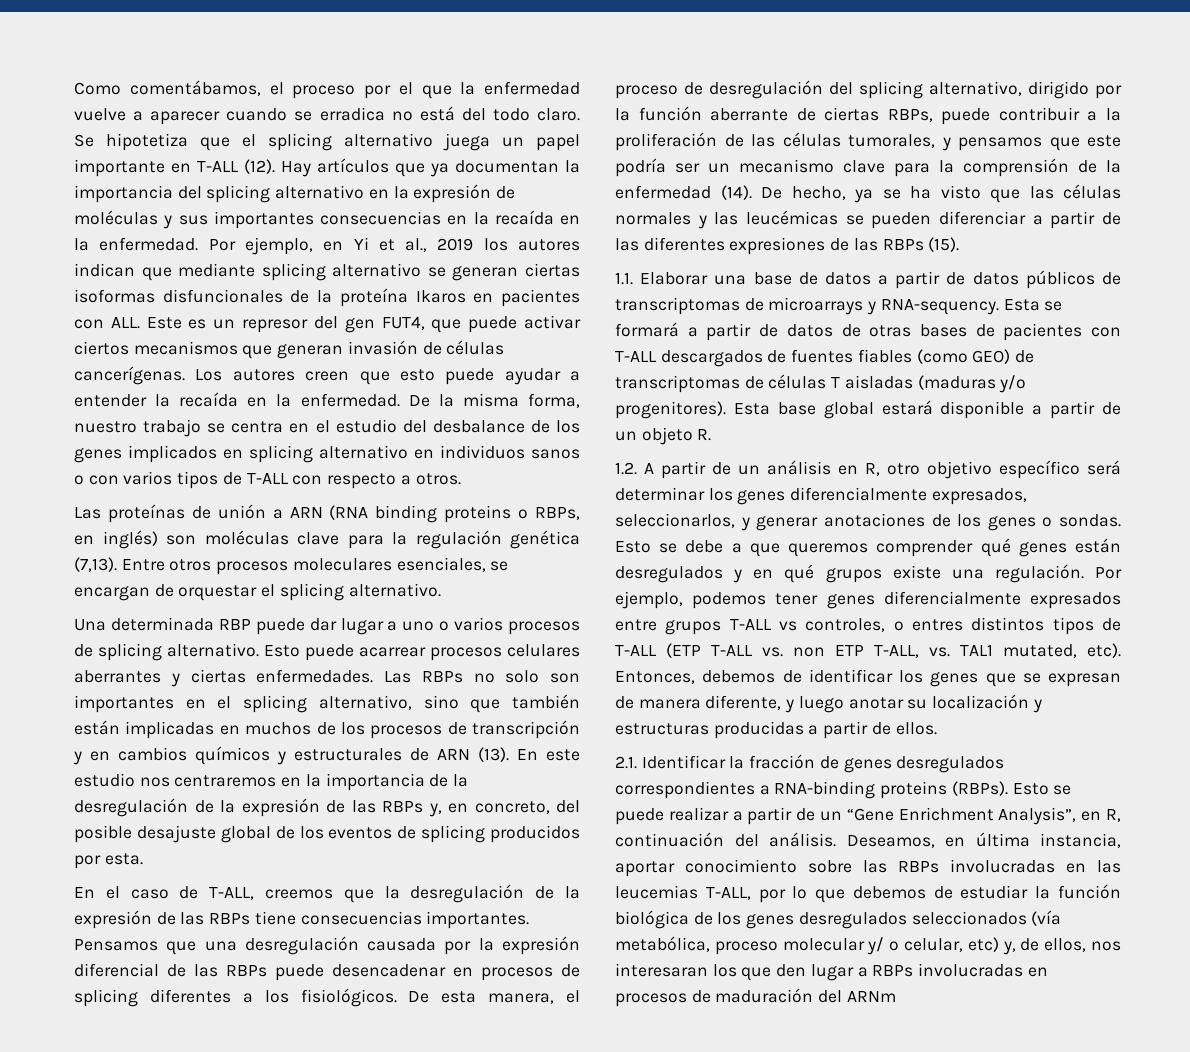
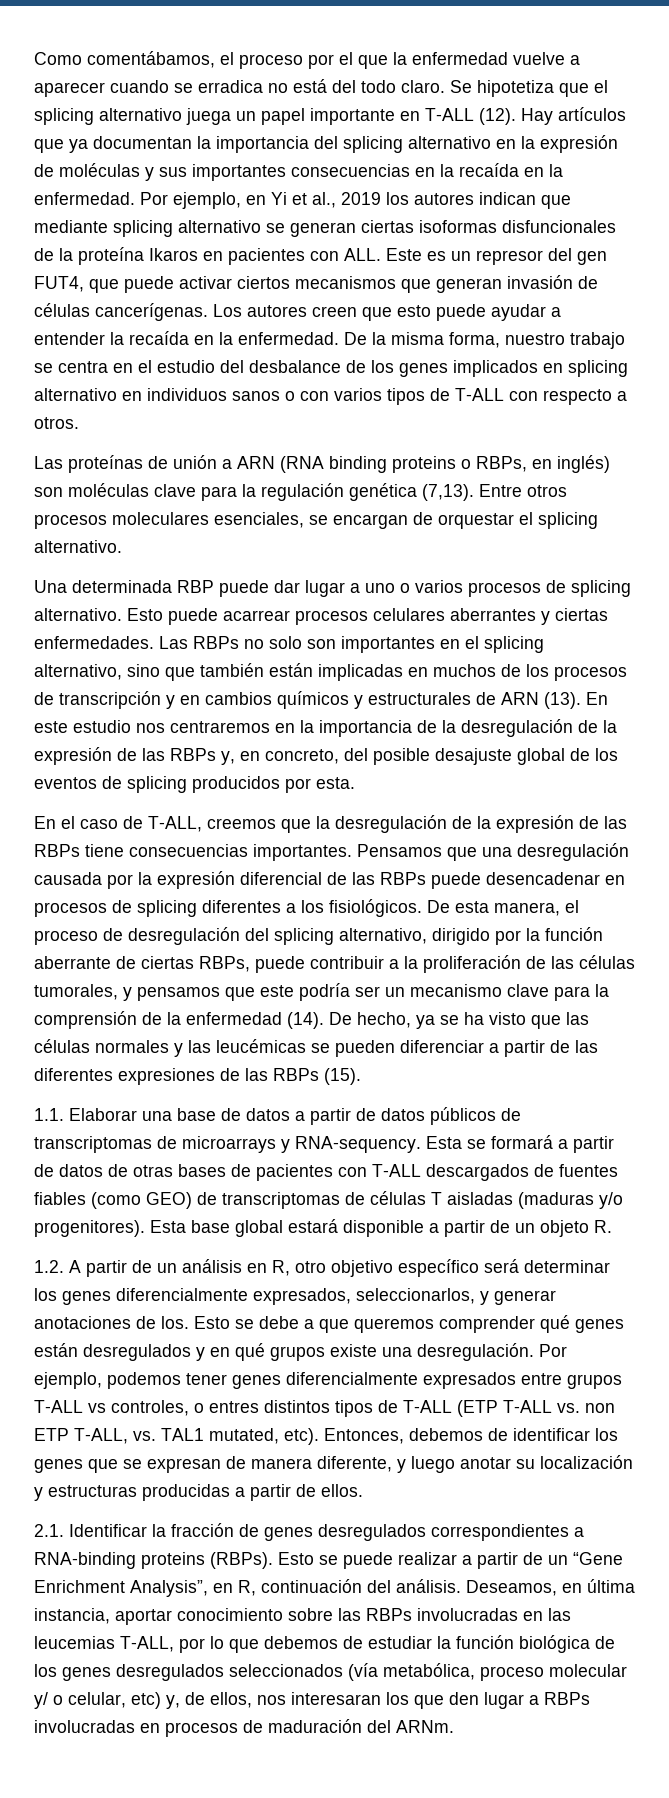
- 1.2. A partir de un análisis en R, otro objetivo específico será determinar los genes diferencialmente expresados, seleccionarlos, y generar anotaciones de los genes o sondas.
+ 1.2. A partir de un análisis en R, otro objetivo específico será determinar los genes diferencialmente expresados, seleccionarlos, y generar anotaciones de los.
- Esto se debe a que queremos comprender qué genes están desregulados y en qué grupos existe una regulación.
+ Esto se debe a que queremos comprender qué genes están desregulados y en qué grupos existe una desregulación.
- Deseamos, en última instancia, aportar conocimiento sobre las RBPs involucradas en las leucemias T-ALL, por lo que debemos de estudiar la función biológica de los genes desregulados seleccionados (vía metabólica, proceso molecular y/ o celular, etc) y, de ellos, nos interesaran los que den lugar a RBPs involucradas en procesos de maduración del ARNm
+ Deseamos, en última instancia, aportar conocimiento sobre las RBPs involucradas en las leucemias T-ALL, por lo que debemos de estudiar la función biológica de los genes desregulados seleccionados (vía metabólica, proceso molecular y/ o celular, etc) y, de ellos, nos interesaran los que den lugar a RBPs involucradas en procesos de maduración del ARNm.

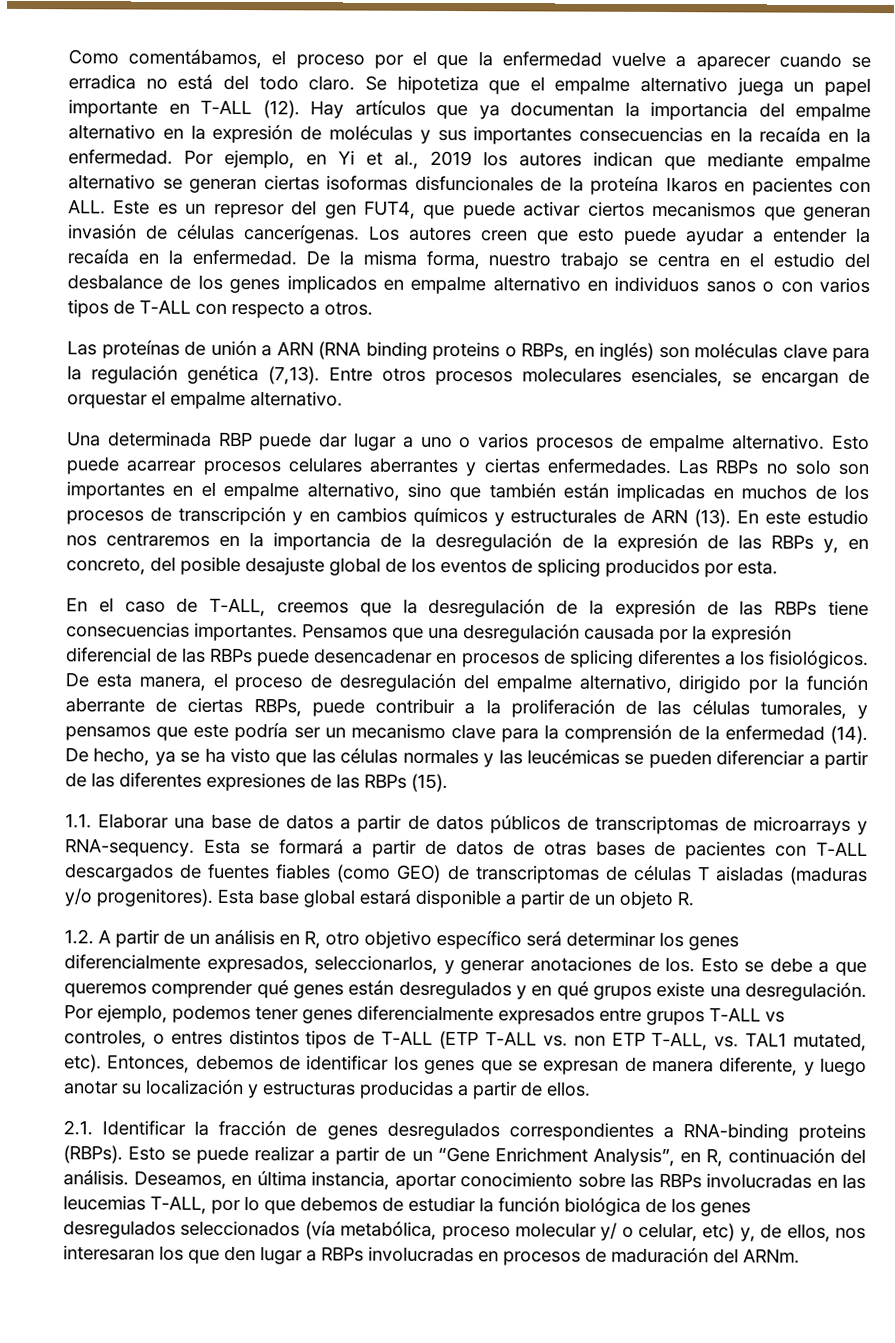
- Se hipotetiza que el splicing alternativo juega un papel importante en T-ALL (12).
+ Se hipotetiza que el empalme alternativo juega un papel importante en T-ALL (12).
- Hay artículos que ya documentan la importancia del splicing alternativo en la expresión de moléculas y sus importantes consecuencias en la recaída en la enfermedad.
+ Hay artículos que ya documentan la importancia del empalme alternativo en la expresión de moléculas y sus importantes consecuencias en la recaída en la enfermedad.
- Por ejemplo, en Yi et al., 2019 los autores indican que mediante splicing alternativo se generan ciertas isoformas disfuncionales de la proteína Ikaros en pacientes con ALL. Este es un represor del gen FUT4, que puede activar ciertos mecanismos que generan invasión de células cancerígenas.
+ Por ejemplo, en Yi et al., 2019 los autores indican que mediante empalme alternativo se generan ciertas isoformas disfuncionales de la proteína Ikaros en pacientes con ALL. Este es un represor del gen FUT4, que puede activar ciertos mecanismos que generan invasión de células cancerígenas.
- De la misma forma, nuestro trabajo se centra en el estudio del desbalance de los genes implicados en splicing alternativo en individuos sanos o con varios tipos de T-ALL con respecto a otros.
+ De la misma forma, nuestro trabajo se centra en el estudio del desbalance de los genes implicados en empalme alternativo en individuos sanos o con varios tipos de T-ALL con respecto a otros.
- Entre otros procesos moleculares esenciales, se encargan de orquestar el splicing alternativo.
+ Entre otros procesos moleculares esenciales, se encargan de orquestar el empalme alternativo.
- Una determinada RBP puede dar lugar a uno o varios procesos de splicing alternativo.
+ Una determinada RBP puede dar lugar a uno o varios procesos de empalme alternativo.
- Las RBPs no solo son importantes en el splicing alternativo, sino que también están implicadas en muchos de los procesos de transcripción y en cambios químicos y estructurales de ARN (13).
+ Las RBPs no solo son importantes en el empalme alternativo, sino que también están implicadas en muchos de los procesos de transcripción y en cambios químicos y estructurales de ARN (13).
- De esta manera, el proceso de desregulación del splicing alternativo, dirigido por la función aberrante de ciertas RBPs, puede contribuir a la proliferación de las células tumorales, y pensamos que este podría ser un mecanismo clave para la comprensión de la enfermedad (14).
+ De esta manera, el proceso de desregulación del empalme alternativo, dirigido por la función aberrante de ciertas RBPs, puede contribuir a la proliferación de las células tumorales, y pensamos que este podría ser un mecanismo clave para la comprensión de la enfermedad (14).

